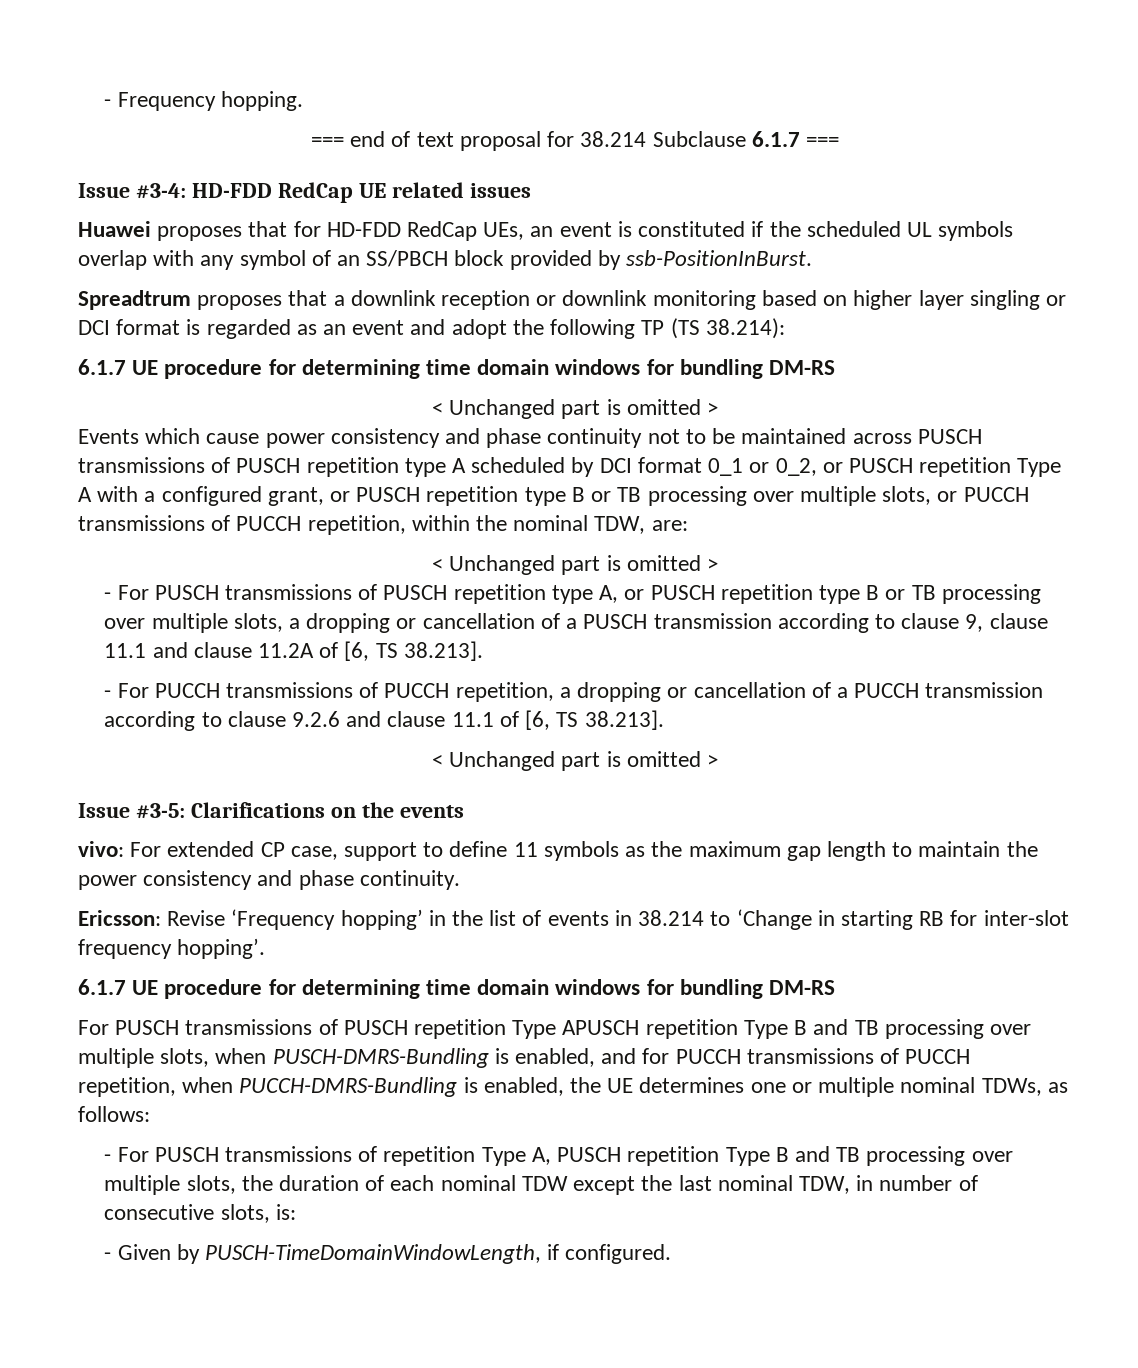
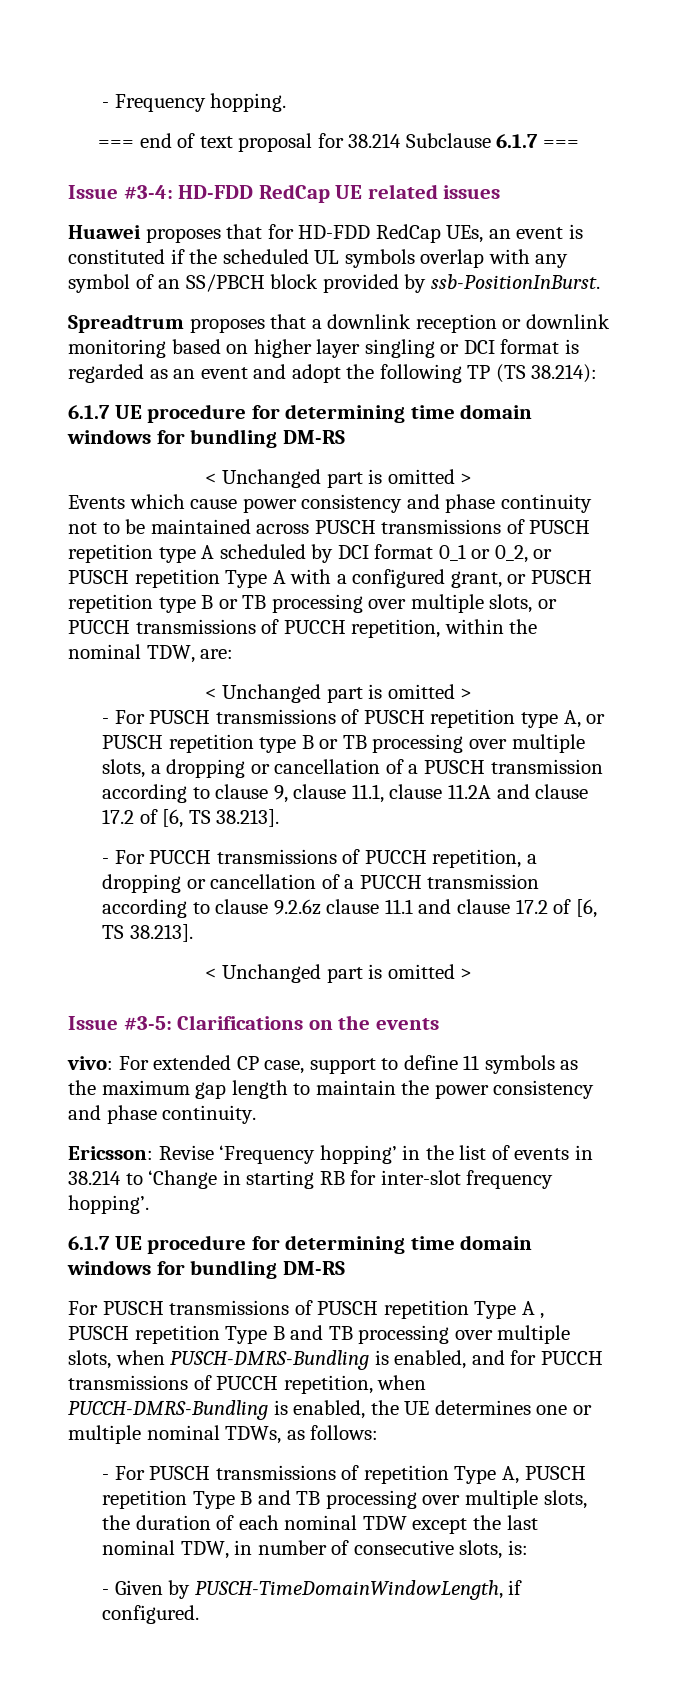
- - For PUSCH transmissions of PUSCH repetition type A, or PUSCH repetition type B or TB processing over multiple slots, a dropping or cancellation of a PUSCH transmission according to clause 9, clause 11.1 and clause 11.2A of [6, TS 38.213].
+ - For PUSCH transmissions of PUSCH repetition type A, or PUSCH repetition type B or TB processing over multiple slots, a dropping or cancellation of a PUSCH transmission according to clause 9, clause 11.1, clause 11.2A and clause 17.2 of [6, TS 38.213].
- - For PUCCH transmissions of PUCCH repetition, a dropping or cancellation of a PUCCH transmission according to clause 9.2.6 and clause 11.1 of [6, TS 38.213].
+ - For PUCCH transmissions of PUCCH repetition, a dropping or cancellation of a PUCCH transmission according to clause 9.2.6z clause 11.1 and clause 17.2 of [6, TS 38.213].
- For PUSCH transmissions of PUSCH repetition Type APUSCH repetition Type B and TB processing over multiple slots, when PUSCH-DMRS-Bundling is enabled, and for PUCCH transmissions of PUCCH repetition, when PUCCH-DMRS-Bundling is enabled, the UE determines one or multiple nominal TDWs, as follows:
+ For PUSCH transmissions of PUSCH repetition Type A , PUSCH repetition Type B and TB processing over multiple slots, when PUSCH-DMRS-Bundling is enabled, and for PUCCH transmissions of PUCCH repetition, when PUCCH-DMRS-Bundling is enabled, the UE determines one or multiple nominal TDWs, as follows:

